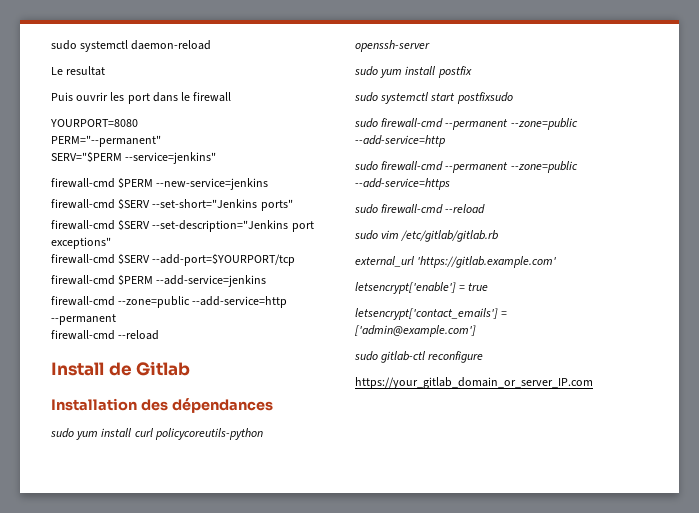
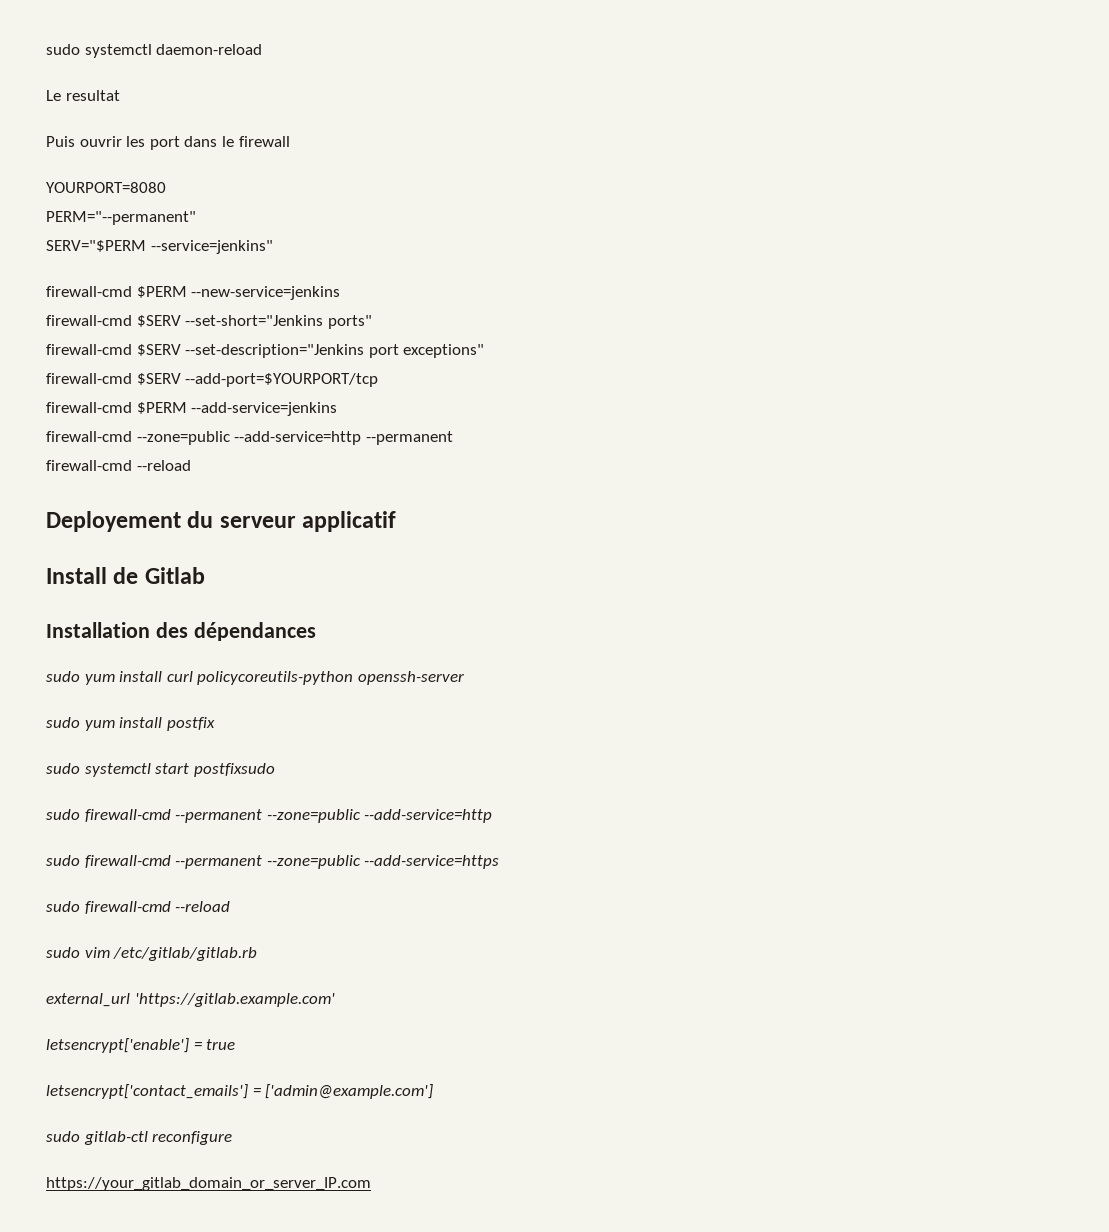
+ Deployement du serveur applicatif

